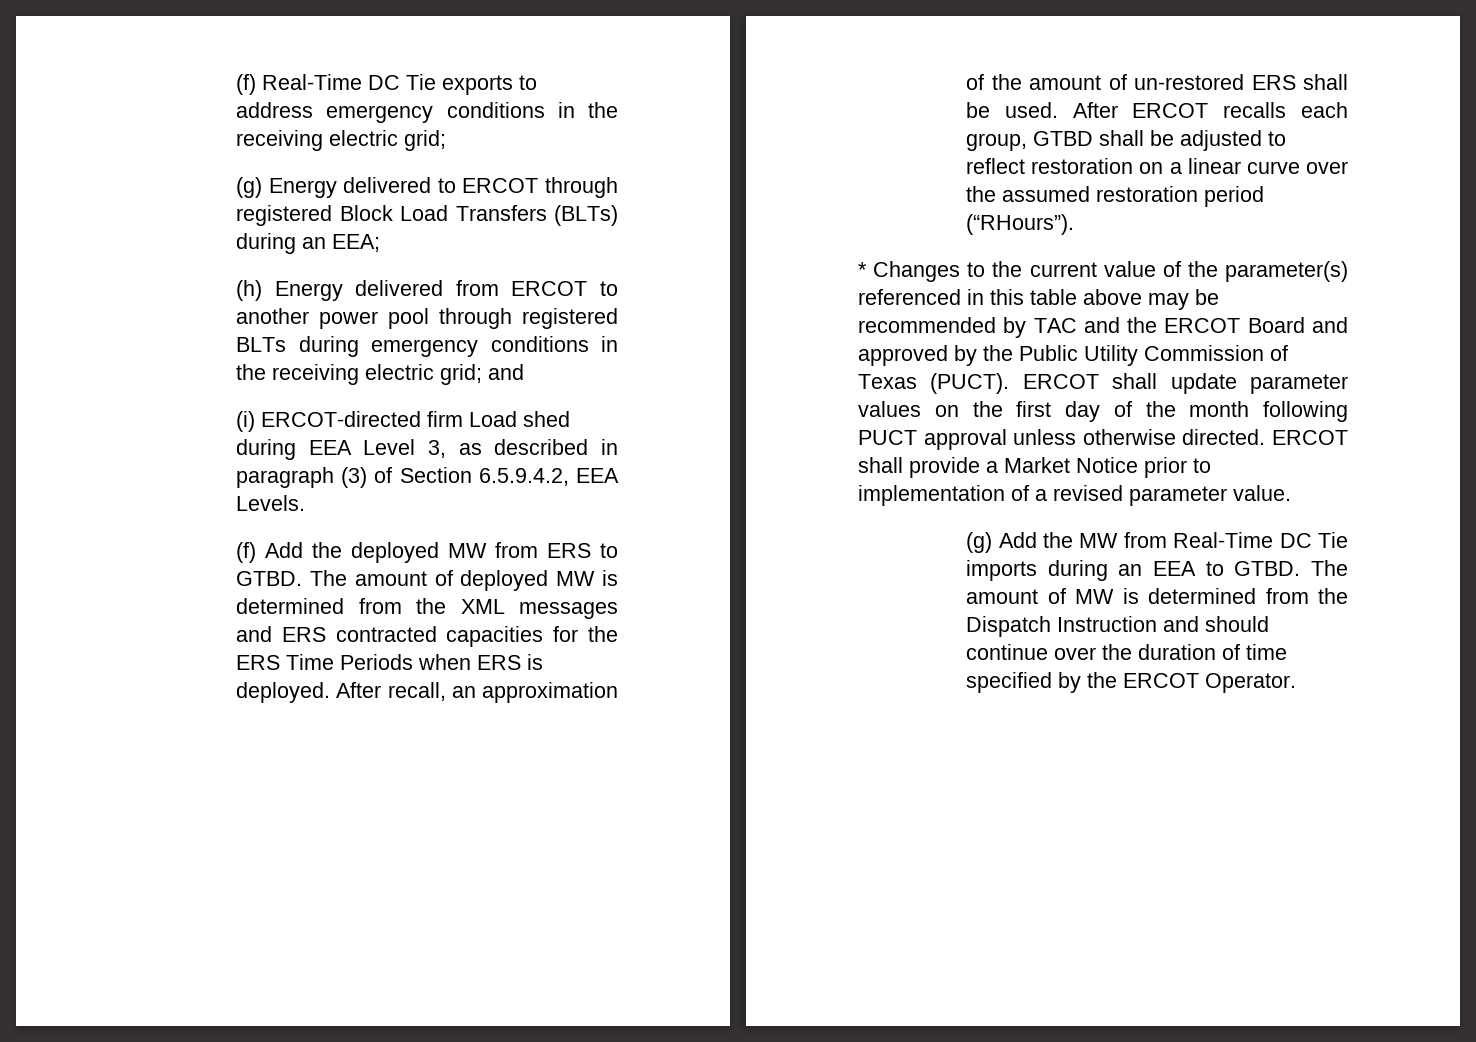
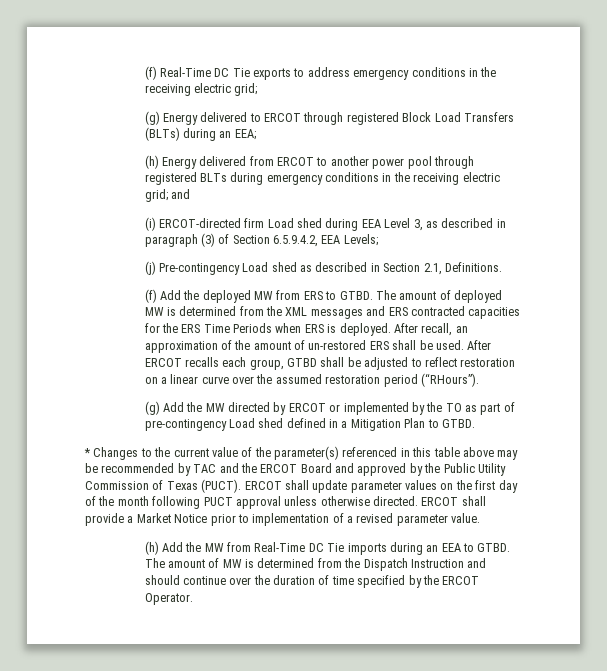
- (i) ERCOT-directed firm Load shed during EEA Level 3, as described in paragraph (3) of Section 6.5.9.4.2, EEA Levels.
+ (i) ERCOT-directed firm Load shed during EEA Level 3, as described in paragraph (3) of Section 6.5.9.4.2, EEA Levels;
+ (j) Pre-contingency Load shed as described in Section 2.1, Definitions.
+ (g) Add the MW directed by ERCOT or implemented by the TO as part of pre-contingency Load shed defined in a Mitigation Plan to GTBD.
- (g) Add the MW from Real-Time DC Tie imports during an EEA to GTBD.
+ (h) Add the MW from Real-Time DC Tie imports during an EEA to GTBD.

